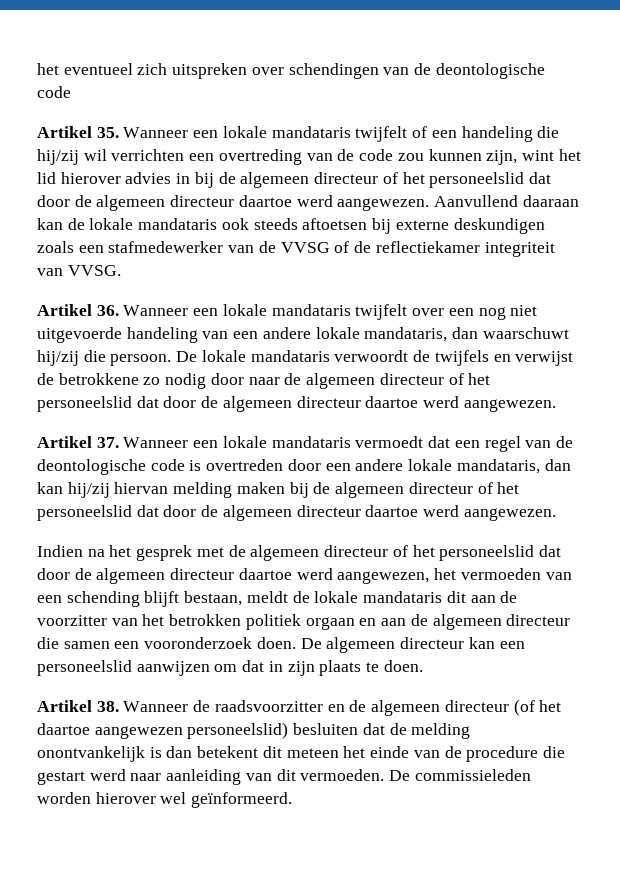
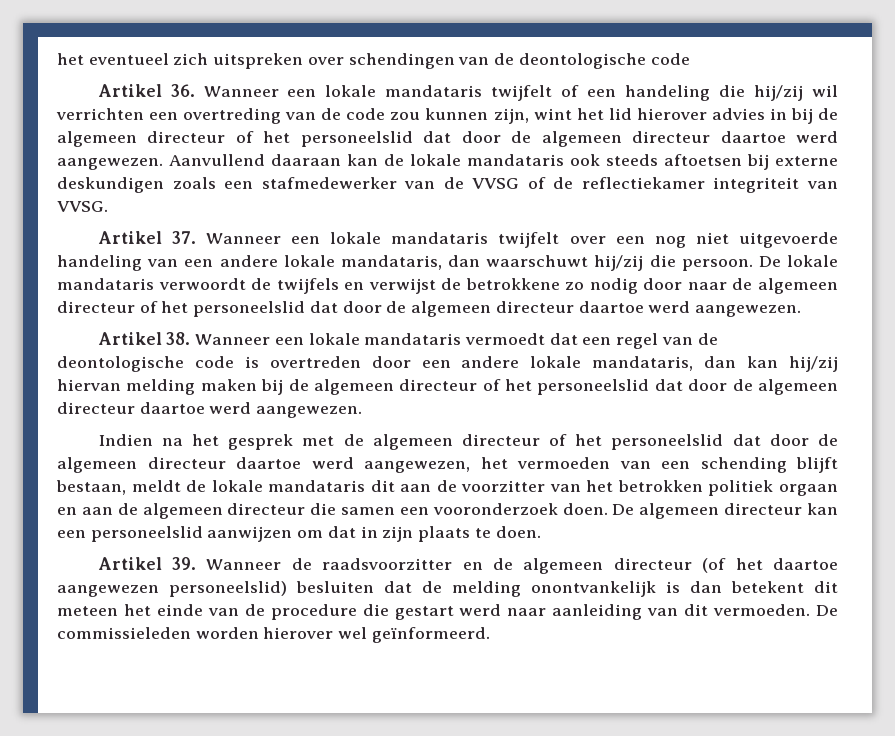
- Artikel 35. Wanneer een lokale mandataris twijfelt of een handeling die hij/zij wil verrichten een overtreding van de code zou kunnen zijn, wint het lid hierover advies in bij de algemeen directeur of het personeelslid dat door de algemeen directeur daartoe werd aangewezen.
+ Artikel 36. Wanneer een lokale mandataris twijfelt of een handeling die hij/zij wil verrichten een overtreding van de code zou kunnen zijn, wint het lid hierover advies in bij de algemeen directeur of het personeelslid dat door de algemeen directeur daartoe werd aangewezen.
- Artikel 36. Wanneer een lokale mandataris twijfelt over een nog niet uitgevoerde handeling van een andere lokale mandataris, dan waarschuwt hij/zij die persoon.
+ Artikel 37. Wanneer een lokale mandataris twijfelt over een nog niet uitgevoerde handeling van een andere lokale mandataris, dan waarschuwt hij/zij die persoon.
- Artikel 37. Wanneer een lokale mandataris vermoedt dat een regel van de deontologische code is overtreden door een andere lokale mandataris, dan kan hij/zij hiervan melding maken bij de algemeen directeur of het personeelslid dat door de algemeen directeur daartoe werd aangewezen.
+ Artikel 38. Wanneer een lokale mandataris vermoedt dat een regel van de deontologische code is overtreden door een andere lokale mandataris, dan kan hij/zij hiervan melding maken bij de algemeen directeur of het personeelslid dat door de algemeen directeur daartoe werd aangewezen.
- Artikel 38. Wanneer de raadsvoorzitter en de algemeen directeur (of het daartoe aangewezen personeelslid) besluiten dat de melding onontvankelijk is dan betekent dit meteen het einde van de procedure die gestart werd naar aanleiding van dit vermoeden.
+ Artikel 39. Wanneer de raadsvoorzitter en de algemeen directeur (of het daartoe aangewezen personeelslid) besluiten dat de melding onontvankelijk is dan betekent dit meteen het einde van de procedure die gestart werd naar aanleiding van dit vermoeden.

